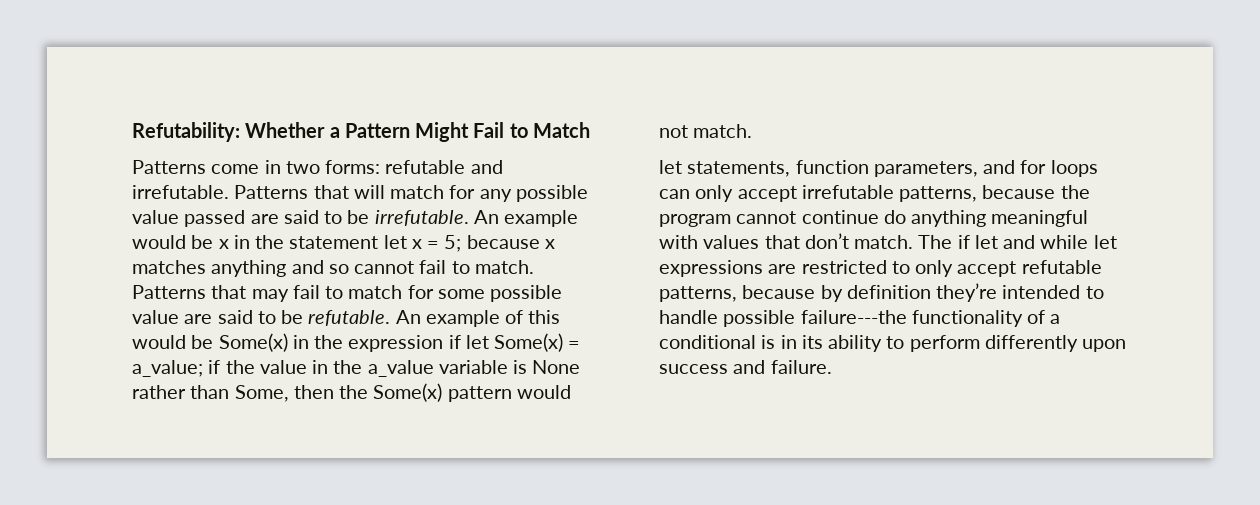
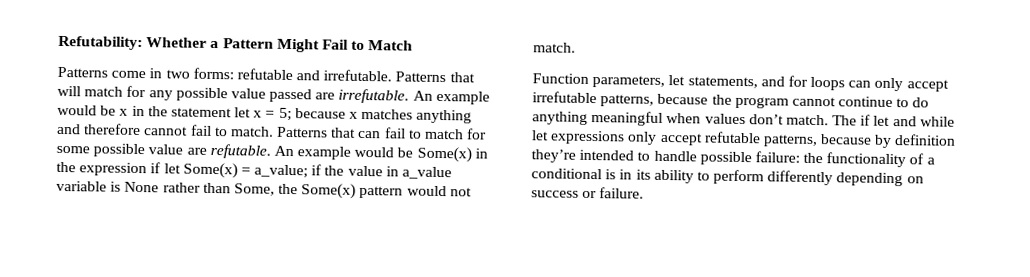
- Patterns that will match for any possible value passed are said to be irrefutable.
+ Patterns that will match for any possible value passed are irrefutable.
- An example would be x in the statement let x = 5; because x matches anything and so cannot fail to match.
+ An example would be x in the statement let x = 5; because x matches anything and therefore cannot fail to match.
- Patterns that may fail to match for some possible value are said to be refutable.
+ Patterns that can fail to match for some possible value are refutable.
- An example of this would be Some(x) in the expression if let Some(x) = a_value; if the value in the a_value variable is None rather than Some, then the Some(x) pattern would not match.
+ An example would be Some(x) in the expression if let Some(x) = a_value; if the value in a_value variable is None rather than Some, the Some(x) pattern would not match.
- let statements, function parameters, and for loops can only accept irrefutable patterns, because the program cannot continue do anything meaningful with values that don’t match.
+ Function parameters, let statements, and for loops can only accept irrefutable patterns, because the program cannot continue to do anything meaningful when values don’t match.
- The if let and while let expressions are restricted to only accept refutable patterns, because by definition they’re intended to handle possible failure---the functionality of a conditional is in its ability to perform differently upon success and failure.
+ The if let and while let expressions only accept refutable patterns, because by definition they’re intended to handle possible failure: the functionality of a conditional is in its ability to perform differently depending on success or failure.

